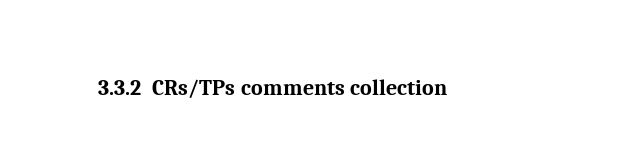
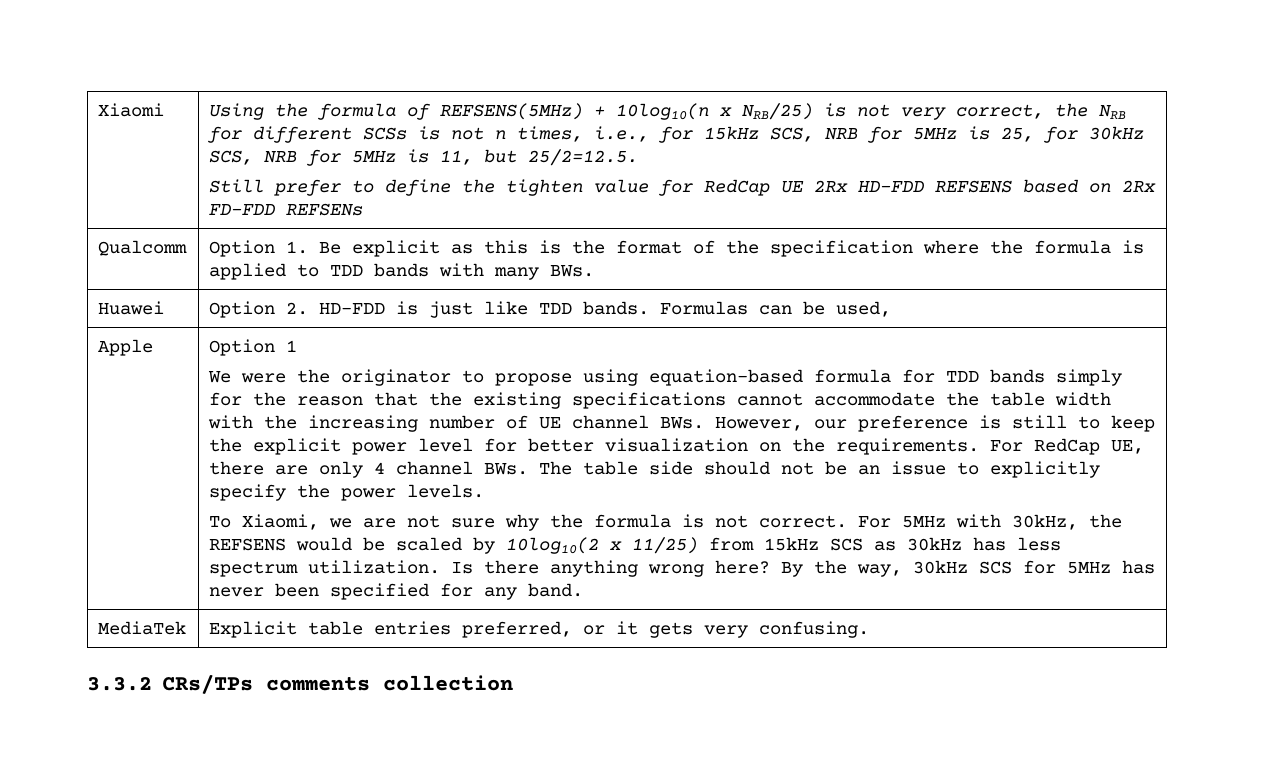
+ Xiaomi | Using the formula of REFSENS(5MHz) + 10log10(n x NRB/25) is not very correct, the NRB for different SCSs is not n times, i.e., for 15kHz SCS, NRB for 5MHz is 25, for 30kHz SCS, NRB for 5MHz is 11, but 25/2=12.5.
+ Still prefer to define the tighten value for RedCap UE 2Rx HD-FDD REFSENS based on 2Rx FD-FDD REFSENs
+ Qualcomm | Option 1. Be explicit as this is the format of the specification where the formula is applied to TDD bands with many BWs.
+ Huawei | Option 2. HD-FDD is just like TDD bands. Formulas can be used,
+ Apple | Option 1
+ We were the originator to propose using equation-based formula for TDD bands simply for the reason that the existing specifications cannot accommodate the table width with the increasing number of UE channel BWs. However, our preference is still to keep the explicit power level for better visualization on the requirements. For RedCap UE, there are only 4 channel BWs. The table side should not be an issue to explicitly specify the power levels.
+ To Xiaomi, we are not sure why the formula is not correct. For 5MHz with 30kHz, the REFSENS would be scaled by 10log10(2 x 11/25) from 15kHz SCS as 30kHz has less spectrum utilization. Is there anything wrong here? By the way, 30kHz SCS for 5MHz has never been specified for any band.
+ MediaTek | Explicit table entries preferred, or it gets very confusing.

